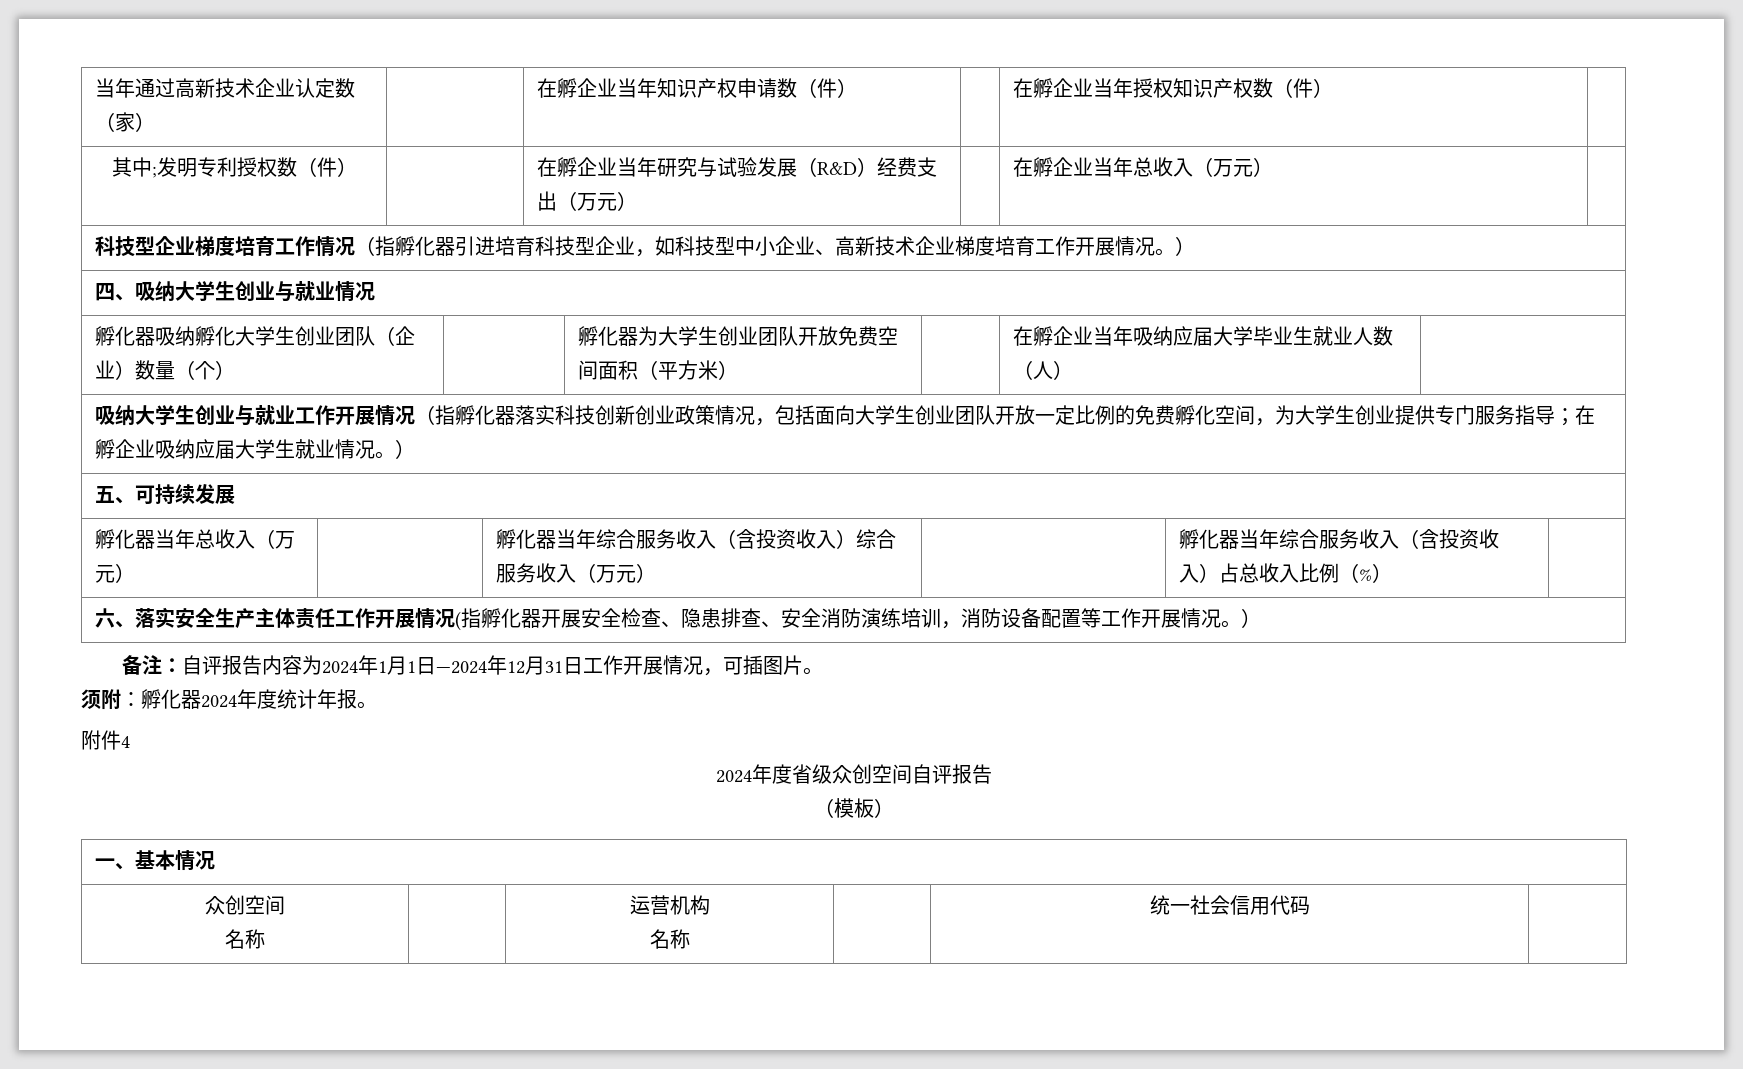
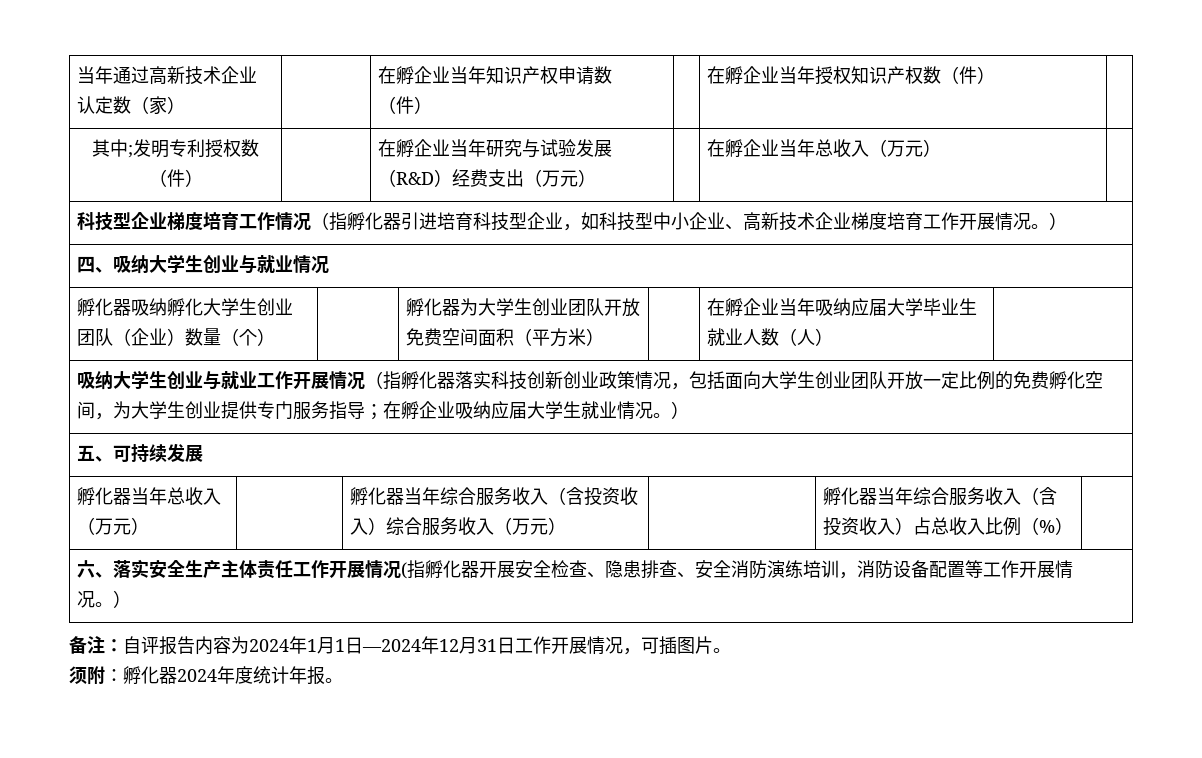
- 附件4
- 2024年度省级众创空间自评报告
- （模板）
- 一、基本情况
- 众创空间
- 名称 | | 运营机构
- 名称 | | 统一社会信用代码 |

